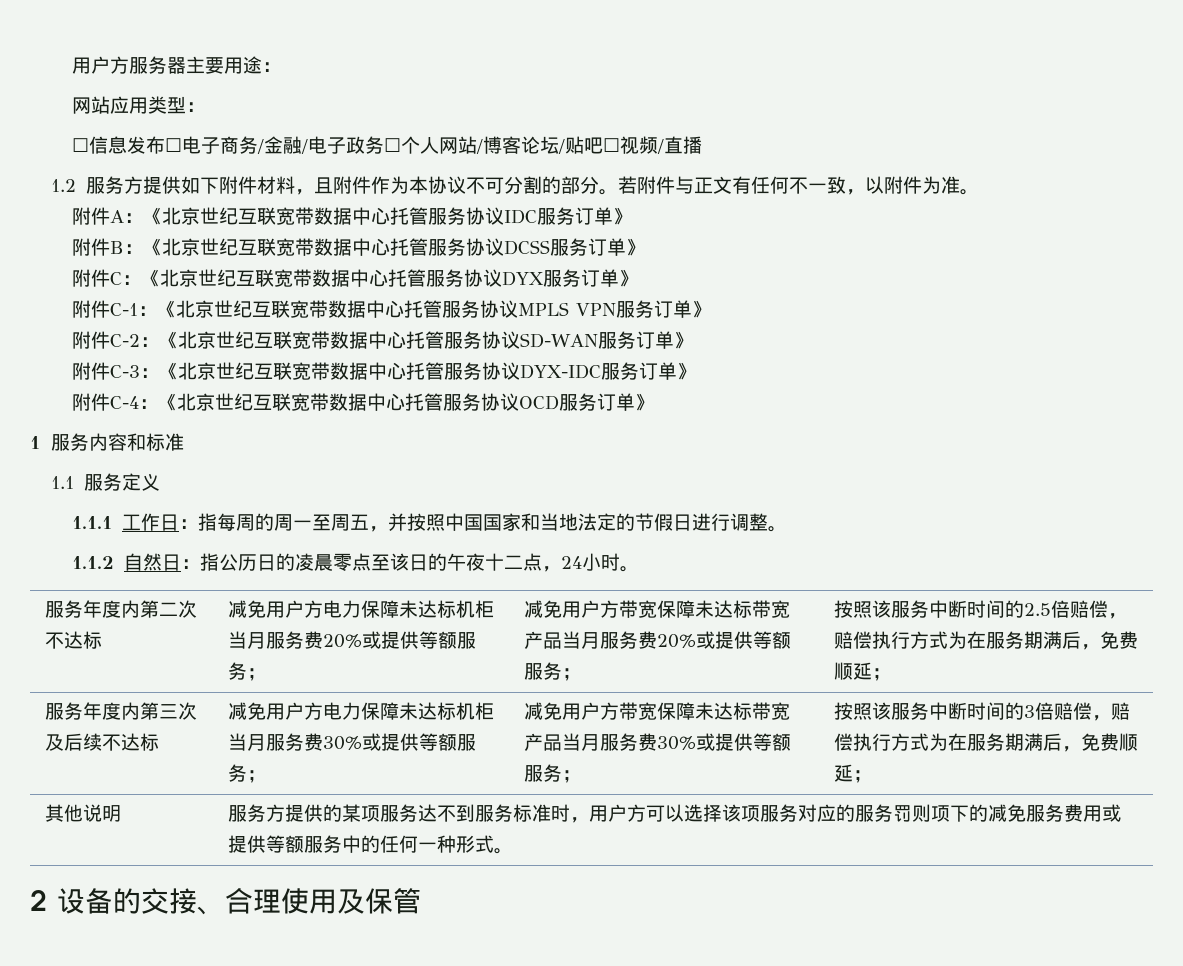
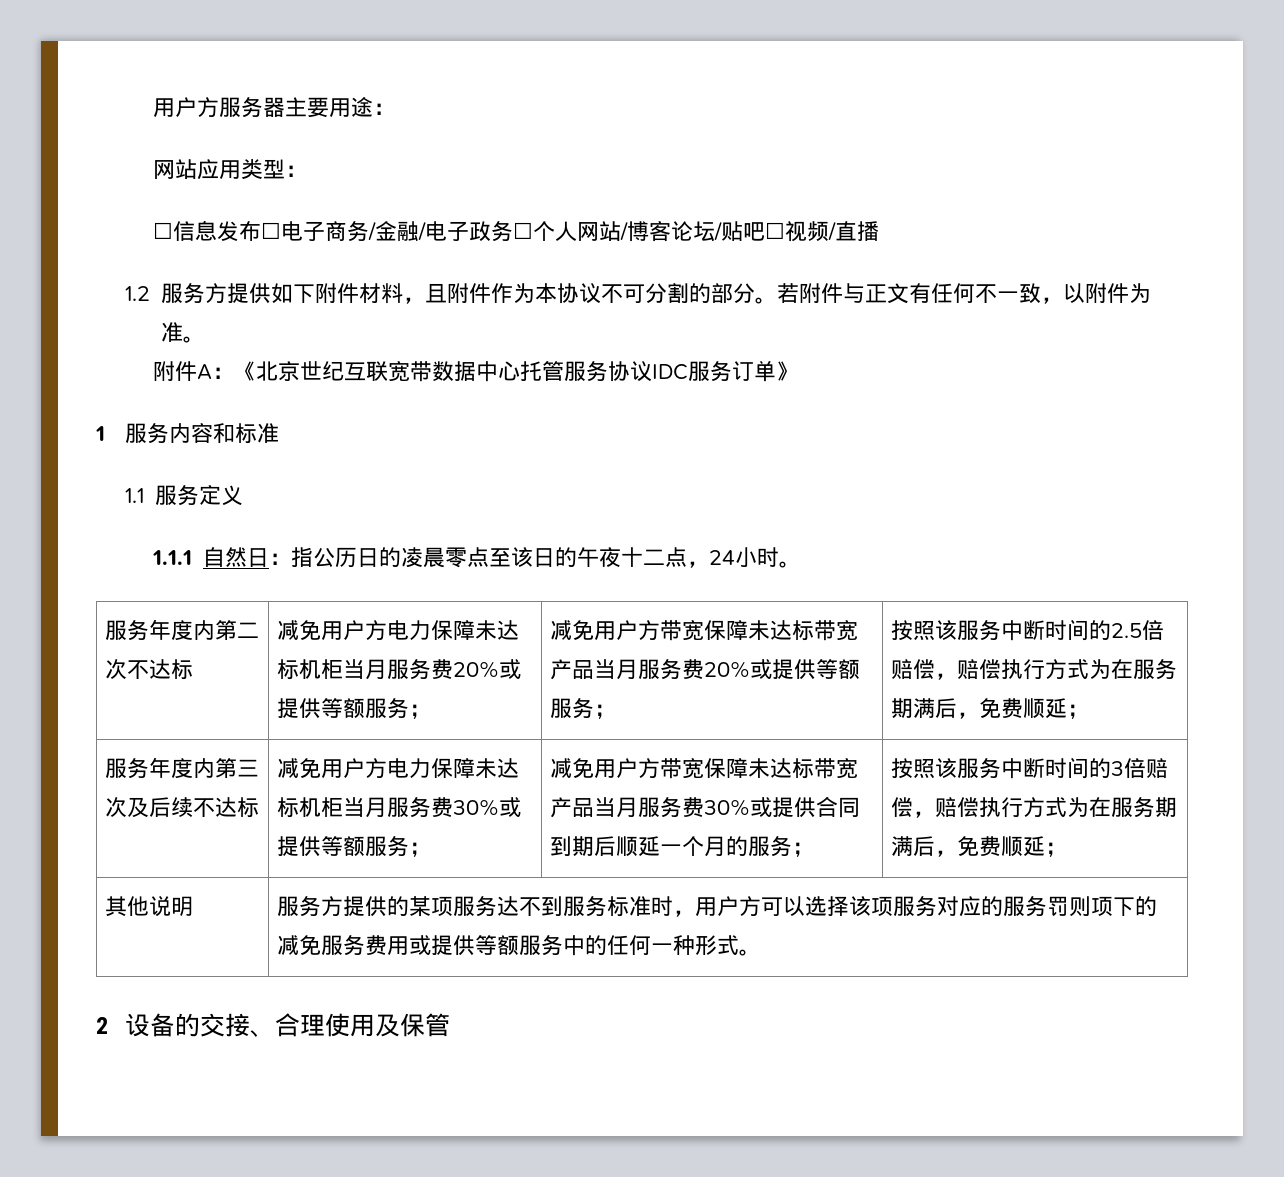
- 附件B：《北京世纪互联宽带数据中心托管服务协议DCSS服务订单》
- 附件C：《北京世纪互联宽带数据中心托管服务协议DYX服务订单》
- 附件C-1：《北京世纪互联宽带数据中心托管服务协议MPLS VPN服务订单》
- 附件C-2：《北京世纪互联宽带数据中心托管服务协议SD-WAN服务订单》
- 附件C-3：《北京世纪互联宽带数据中心托管服务协议DYX-IDC服务订单》
- 附件C-4：《北京世纪互联宽带数据中心托管服务协议OCD服务订单》
- 1.1.1工作日：指每周的周一至周五，并按照中国国家和当地法定的节假日进行调整。
- 1.1.2自然日：指公历日的凌晨零点至该日的午夜十二点，24小时。
+ 1.1.1自然日：指公历日的凌晨零点至该日的午夜十二点，24小时。
- 减免用户方带宽保障未达标带宽产品当月服务费30%或提供等额服务；
+ 减免用户方带宽保障未达标带宽产品当月服务费30%或提供合同到期后顺延一个月的服务；

